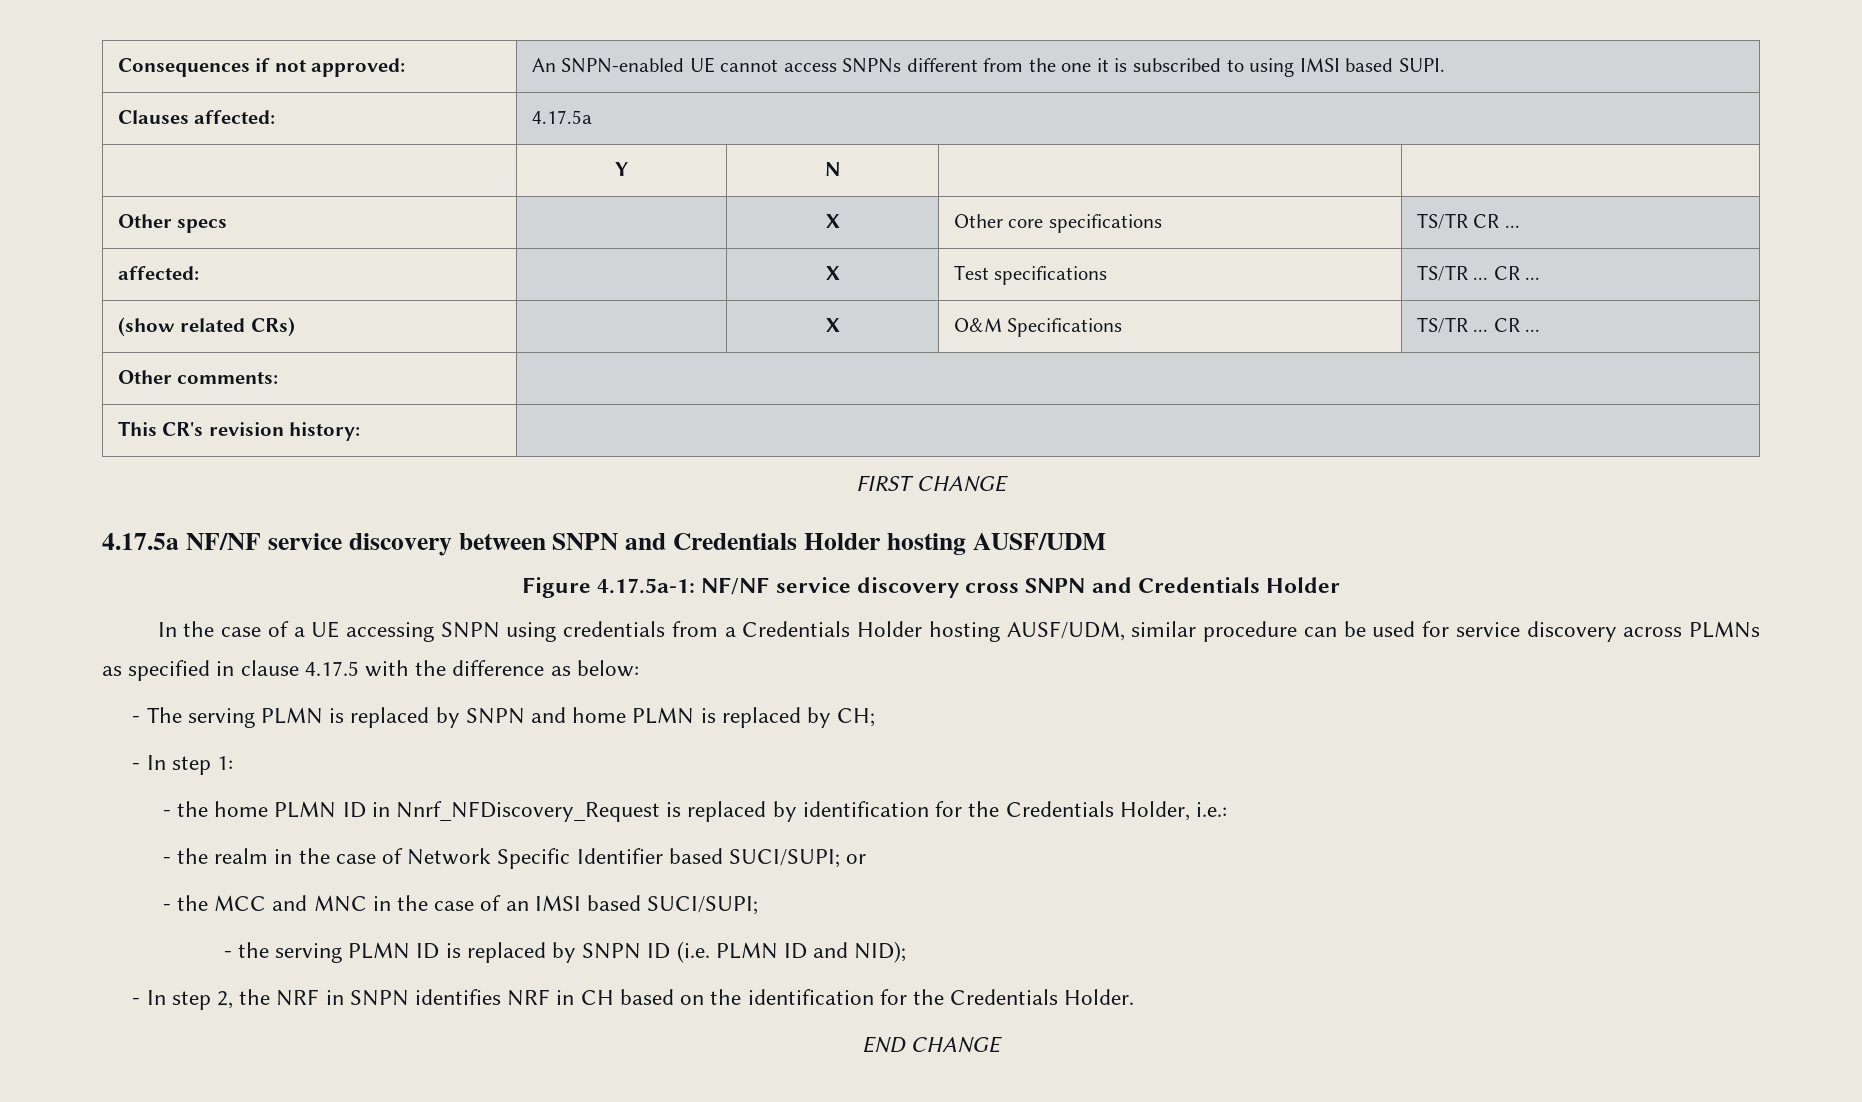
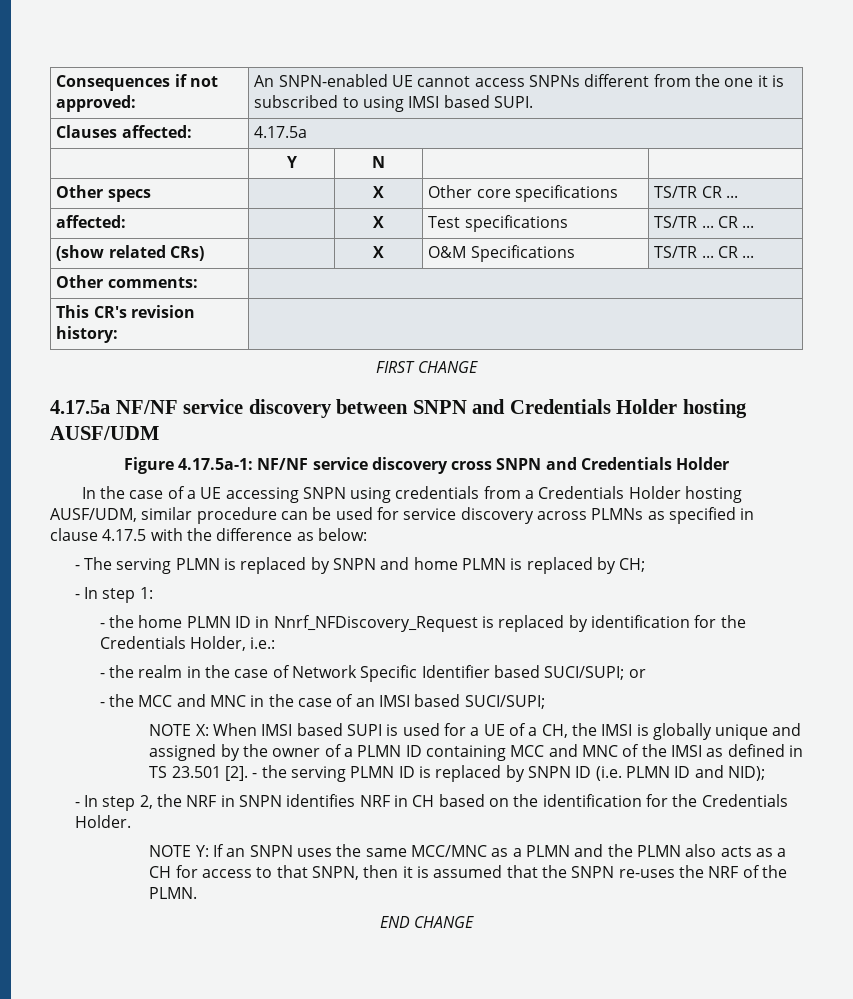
+ NOTE X: When IMSI based SUPI is used for a UE of a CH, the IMSI is globally unique and assigned by the owner of a PLMN ID containing MCC and MNC of the IMSI as defined in TS 23.501 [2].
+ NOTE Y: If an SNPN uses the same MCC/MNC as a PLMN and the PLMN also acts as a CH for access to that SNPN, then it is assumed that the SNPN re-uses the NRF of the PLMN.

